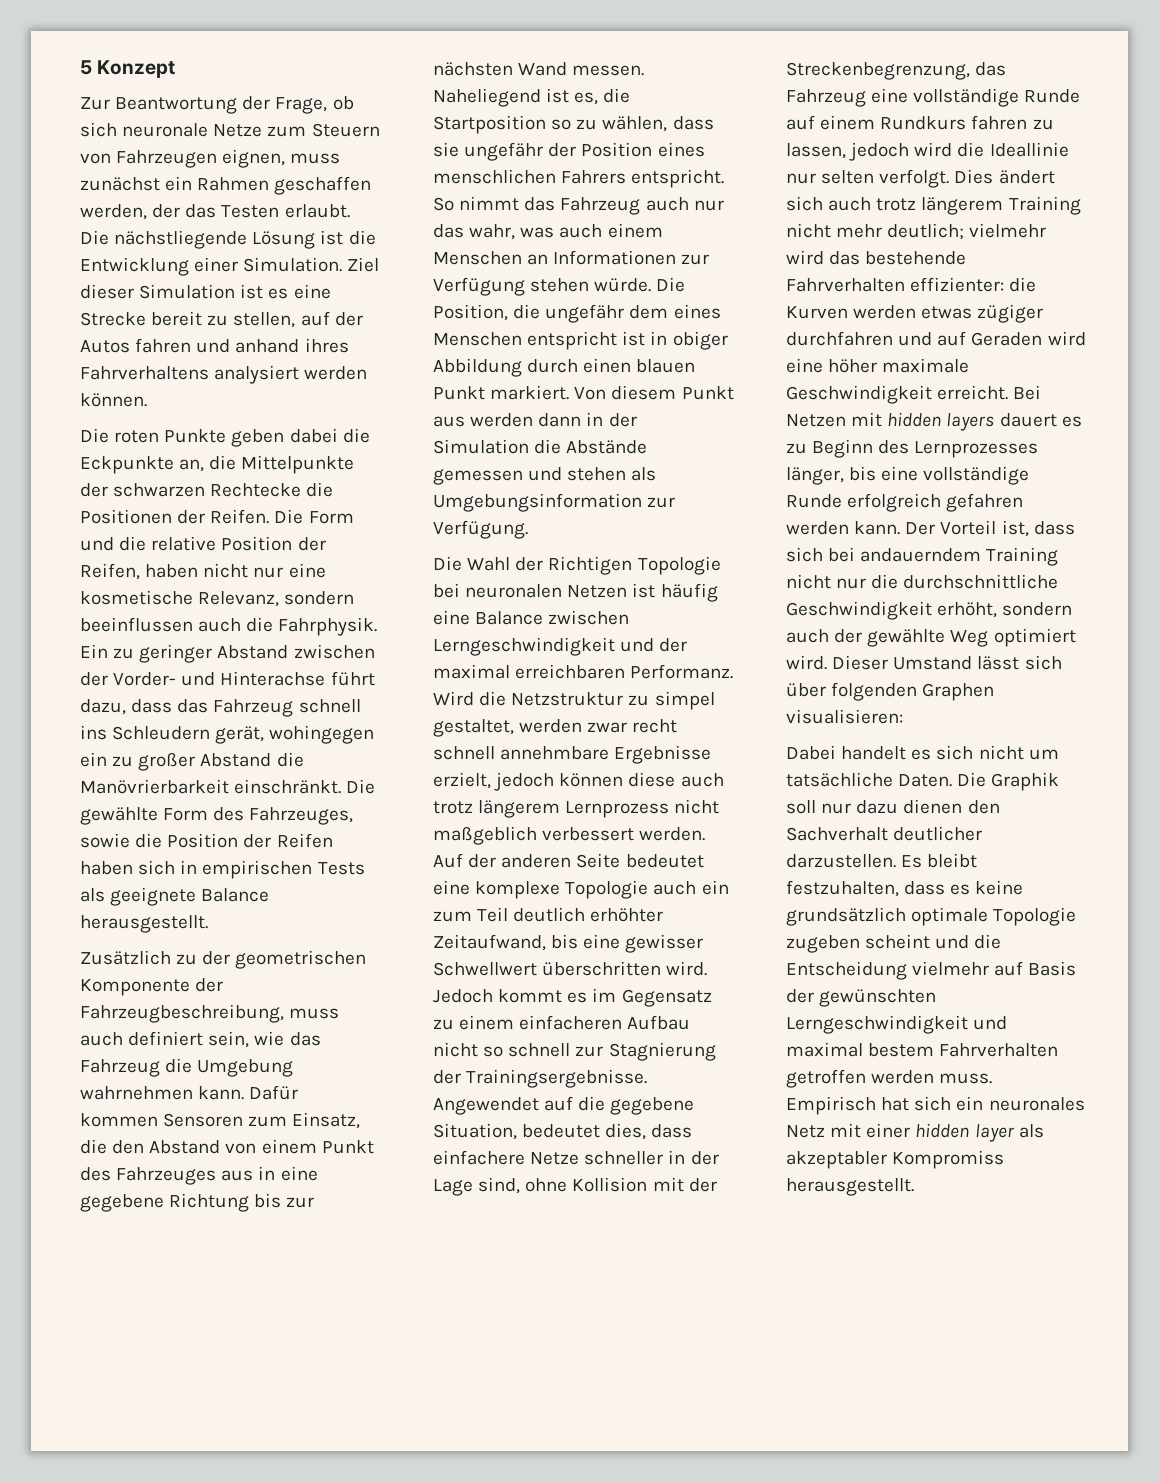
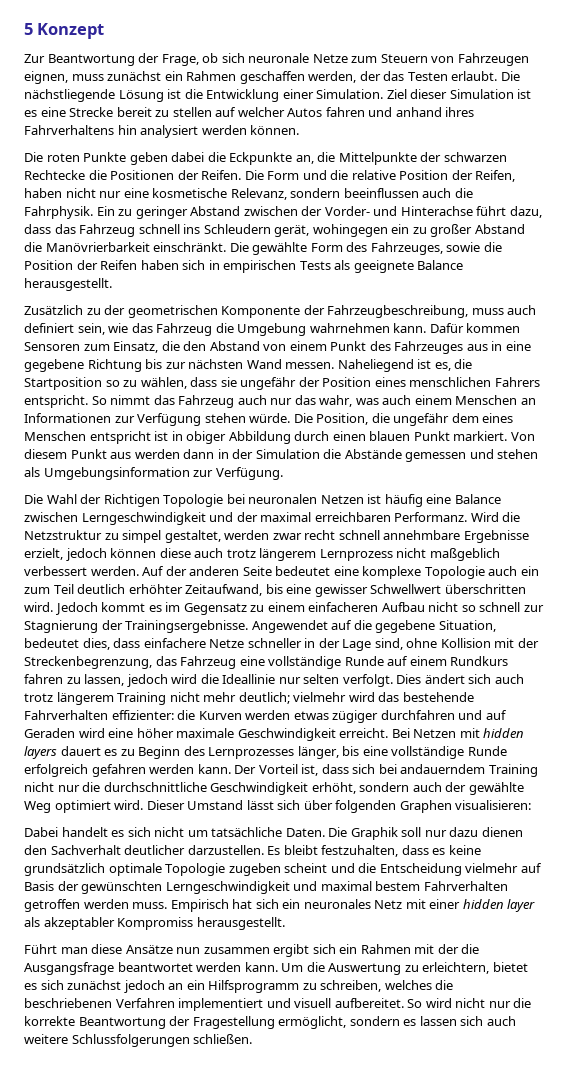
- Ziel dieser Simulation ist es eine Strecke bereit zu stellen, auf der Autos fahren und anhand ihres Fahrverhaltens analysiert werden können.
+ Ziel dieser Simulation ist es eine Strecke bereit zu stellen auf welcher Autos fahren und anhand ihres Fahrverhaltens hin analysiert werden können.
+ Führt man diese Ansätze nun zusammen ergibt sich ein Rahmen mit der die Ausgangsfrage beantwortet werden kann. Um die Auswertung zu erleichtern, bietet es sich zunächst jedoch an ein Hilfsprogramm zu schreiben, welches die beschriebenen Verfahren implementiert und visuell aufbereitet. So wird nicht nur die korrekte Beantwortung der Fragestellung ermöglicht, sondern es lassen sich auch weitere Schlussfolgerungen schließen.

